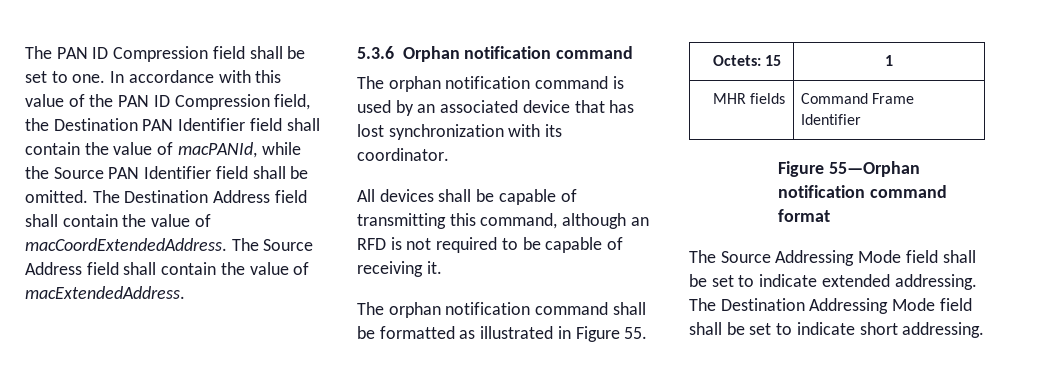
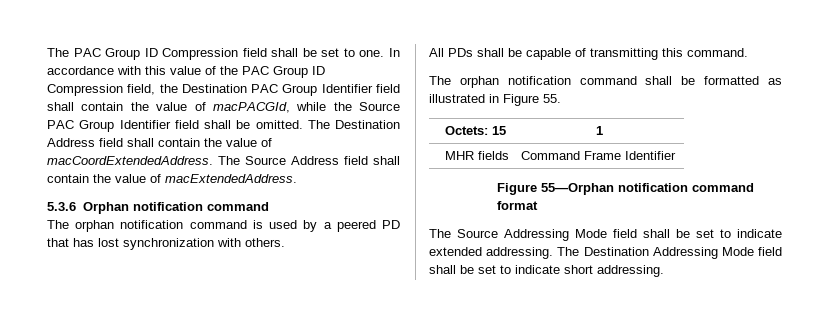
- The PAN ID Compression field shall be set to one.
+ The PAC Group ID Compression field shall be set to one.
- In accordance with this value of the PAN ID Compression field, the Destination PAN Identifier field shall contain the value of macPANId, while the Source PAN Identifier field shall be omitted.
+ In accordance with this value of the PAC Group ID Compression field, the Destination PAC Group Identifier field shall contain the value of macPACGId, while the Source PAC Group Identifier field shall be omitted.
- The orphan notification command is used by an associated device that has lost synchronization with its coordinator.
+ The orphan notification command is used by a peered PD that has lost synchronization with others.
- All devices shall be capable of transmitting this command, although an RFD is not required to be capable of receiving it.
+ All PDs shall be capable of transmitting this command.

